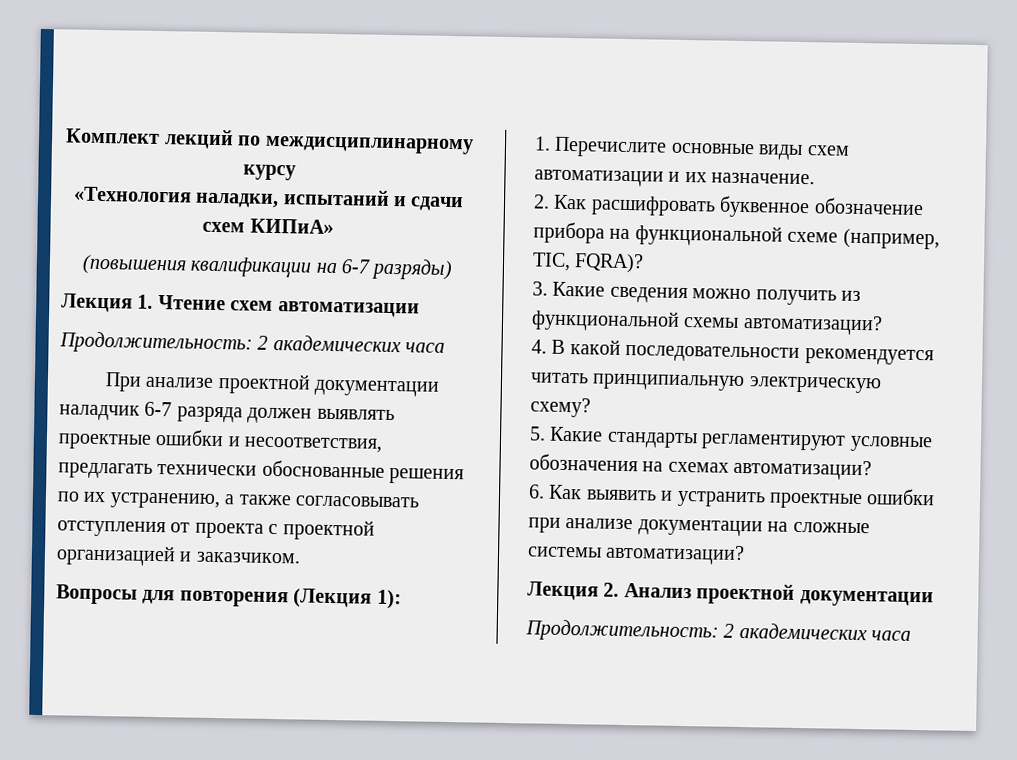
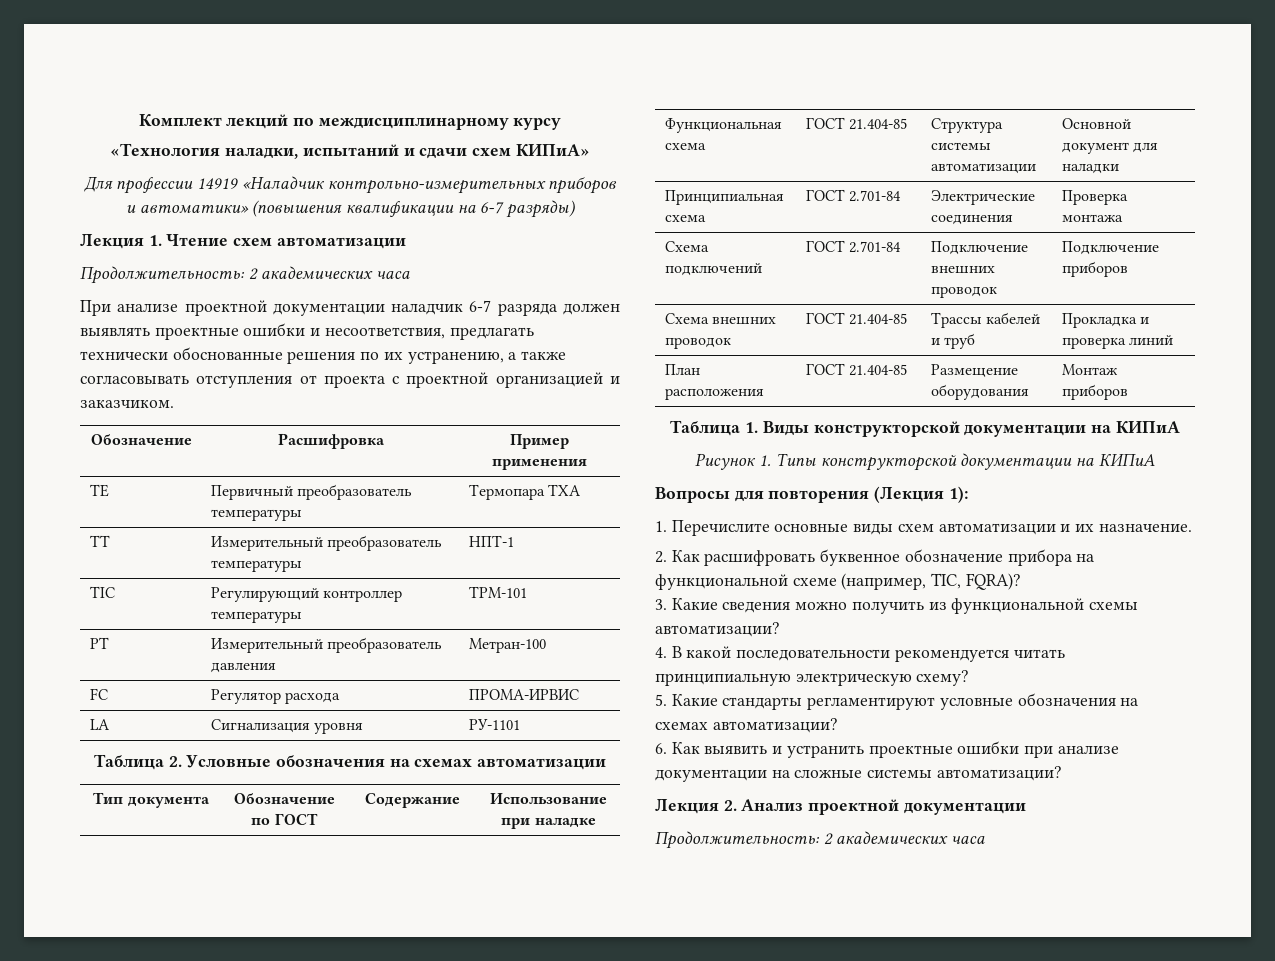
- (повышения квалификации на 6-7 разряды)
+ Для профессии 14919 «Наладчик контрольно-измерительных приборов и автоматики» (повышения квалификации на 6-7 разряды)
+ Обозначение | Расшифровка | Пример применения
+ TE | Первичный преобразователь температуры | Термопара ТХА
+ TT | Измерительный преобразователь температуры | НПТ-1
+ TIC | Регулирующий контроллер температуры | ТРМ-101
+ PT | Измерительный преобразователь давления | Метран-100
+ FC | Регулятор расхода | ПРОМА-ИРВИС
+ LA | Сигнализация уровня | РУ-1101
+ Таблица 2. Условные обозначения на схемах автоматизации
+ Тип документа | Обозначение по ГОСТ | Содержание | Использование при наладке
+ Функциональная схема | ГОСТ 21.404-85 | Структура системы автоматизации | Основной документ для наладки
+ Принципиальная схема | ГОСТ 2.701-84 | Электрические соединения | Проверка монтажа
+ Схема подключений | ГОСТ 2.701-84 | Подключение внешних проводок | Подключение приборов
+ Схема внешних проводок | ГОСТ 21.404-85 | Трассы кабелей и труб | Прокладка и проверка линий
+ План расположения | ГОСТ 21.404-85 | Размещение оборудования | Монтаж приборов
+ Таблица 1. Виды конструкторской документации на КИПиА
+ Рисунок 1. Типы конструкторской документации на КИПиА

